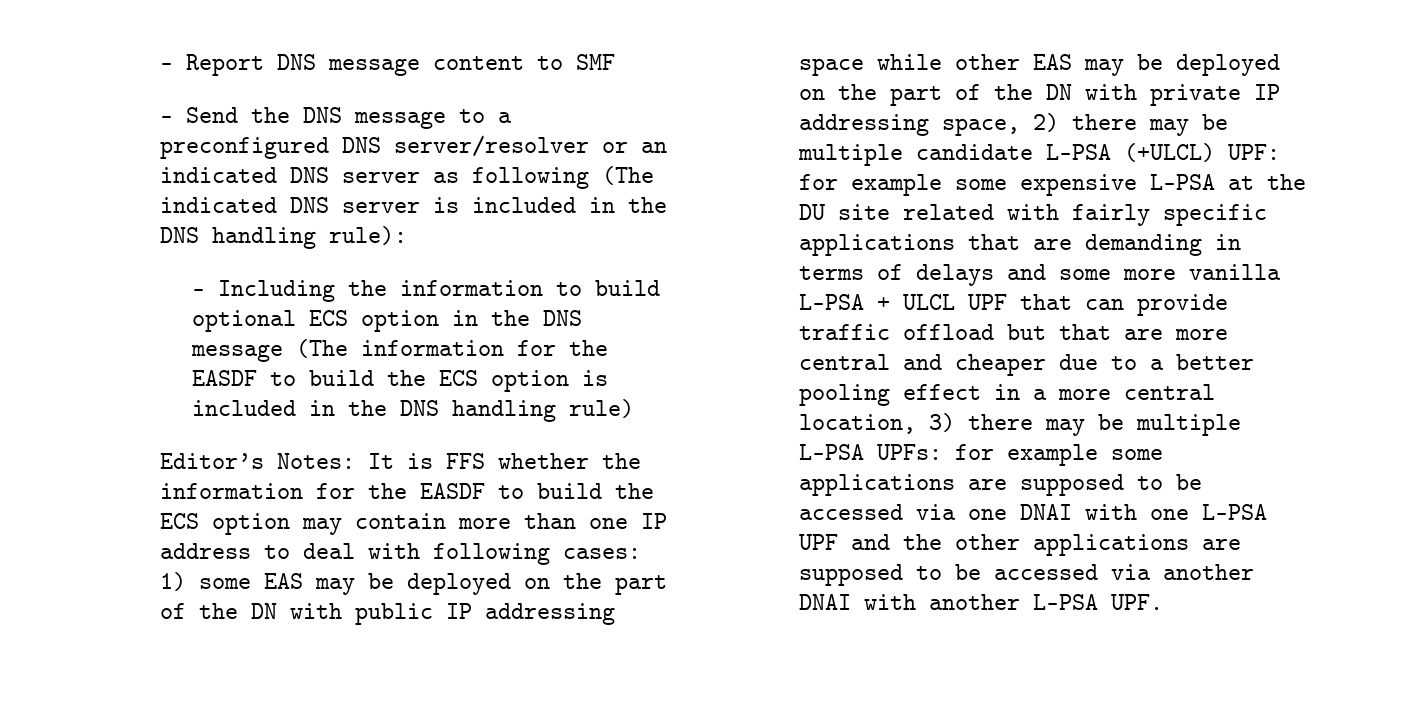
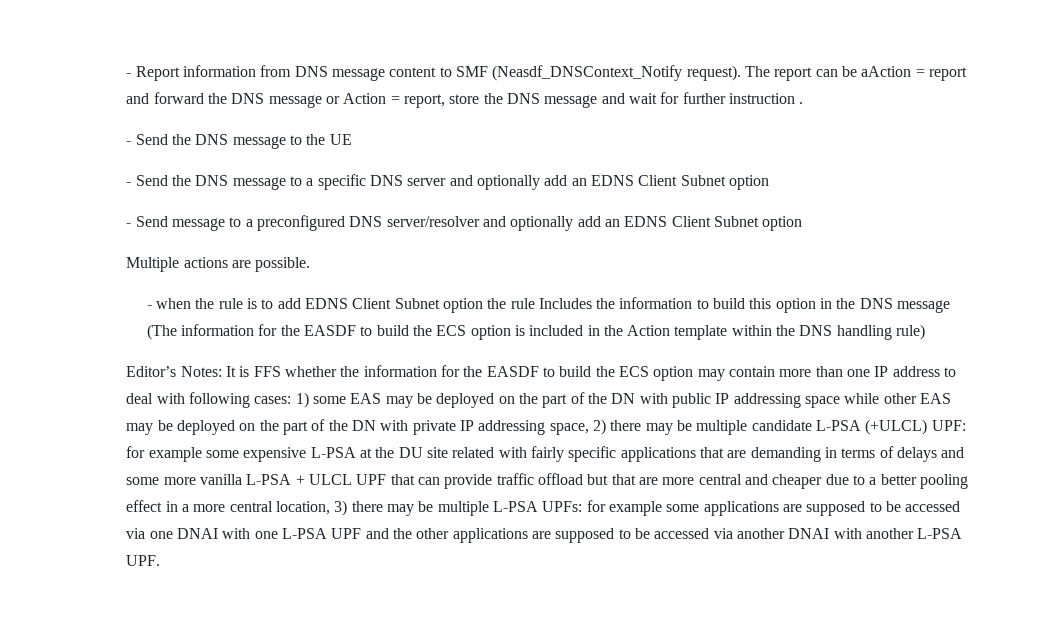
- - Report DNS message content to SMF
+ - Report information from DNS message content to SMF (Neasdf_DNSContext_Notify request). The report can be aAction = report and forward the DNS message or Action = report, store the DNS message and wait for further instruction .
+ - Send the DNS message to the UE
- - Send the DNS message to a preconfigured DNS server/resolver or an indicated DNS server as following (The indicated DNS server is included in the DNS handling rule):
- - Including the information to build optional ECS option in the DNS message (The information for the EASDF to build the ECS option is included in the DNS handling rule)
+ - Send the DNS message to a specific DNS server and optionally add an EDNS Client Subnet option
+ - Send message to a preconfigured DNS server/resolver and optionally add an EDNS Client Subnet option
+ Multiple actions are possible.
+ - when the rule is to add EDNS Client Subnet option the rule Includes the information to build this option in the DNS message (The information for the EASDF to build the ECS option is included in the Action template within the DNS handling rule)

